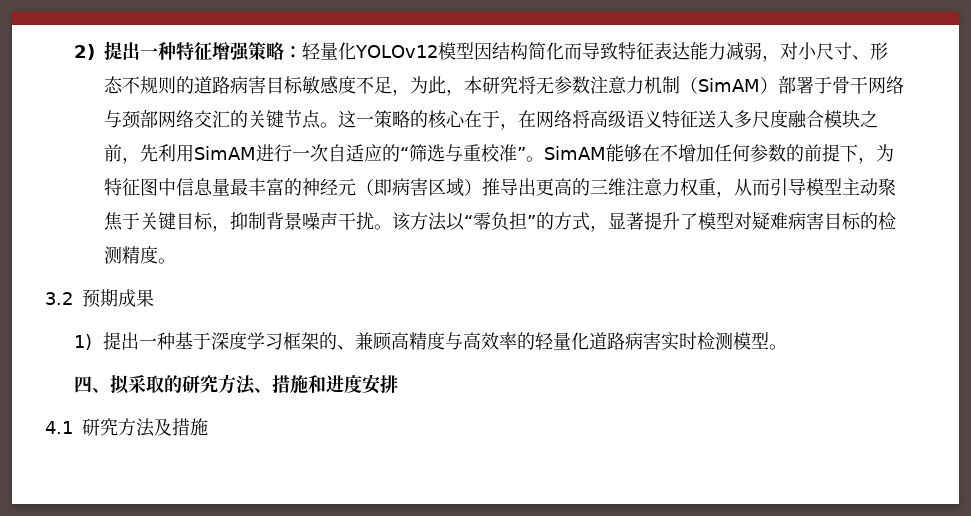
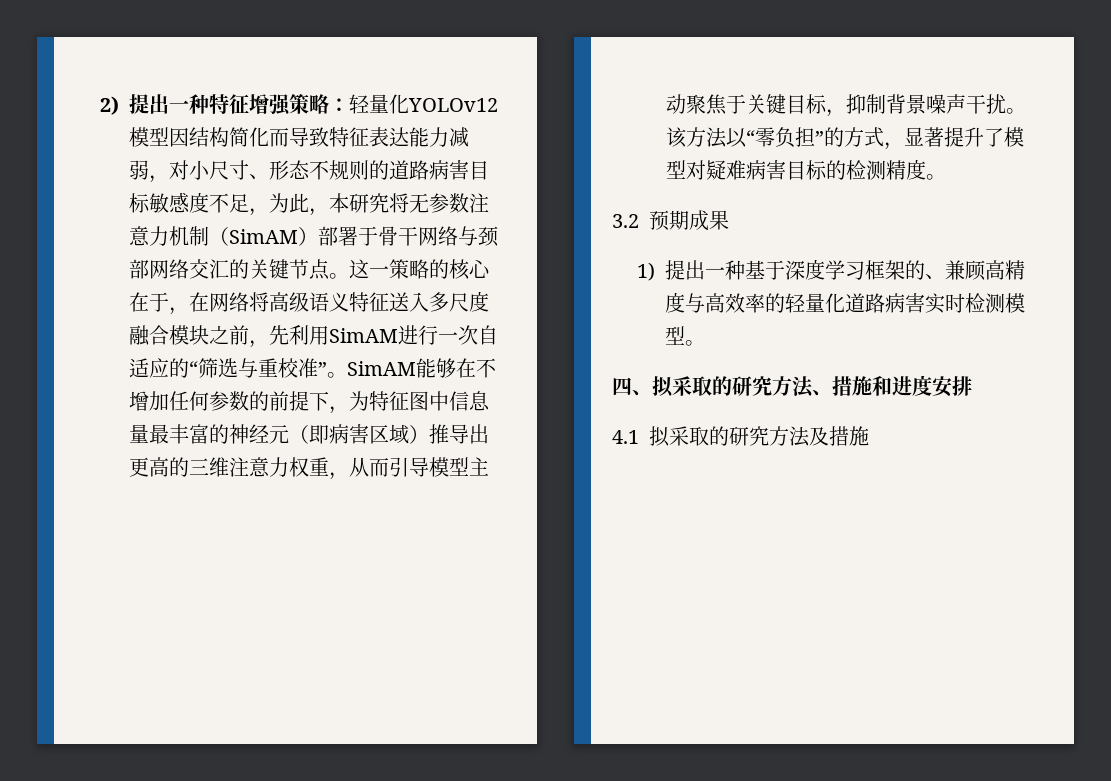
- 4.1研究方法及措施
+ 4.1拟采取的研究方法及措施

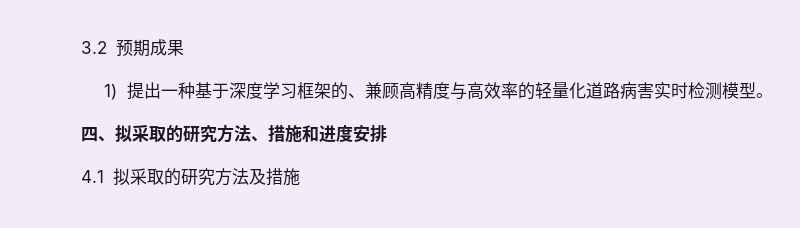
- 2)提出一种特征增强策略：轻量化YOLOv12模型因结构简化而导致特征表达能力减弱，对小尺寸、形态不规则的道路病害目标敏感度不足，为此，本研究将无参数注意力机制（SimAM）部署于骨干网络与颈部网络交汇的关键节点。这一策略的核心在于，在网络将高级语义特征送入多尺度融合模块之前，先利用SimAM进行一次自适应的“筛选与重校准”。SimAM能够在不增加任何参数的前提下，为特征图中信息量最丰富的神经元（即病害区域）推导出更高的三维注意力权重，从而引导模型主动聚焦于关键目标，抑制背景噪声干扰。该方法以“零负担”的方式，显著提升了模型对疑难病害目标的检测精度。

